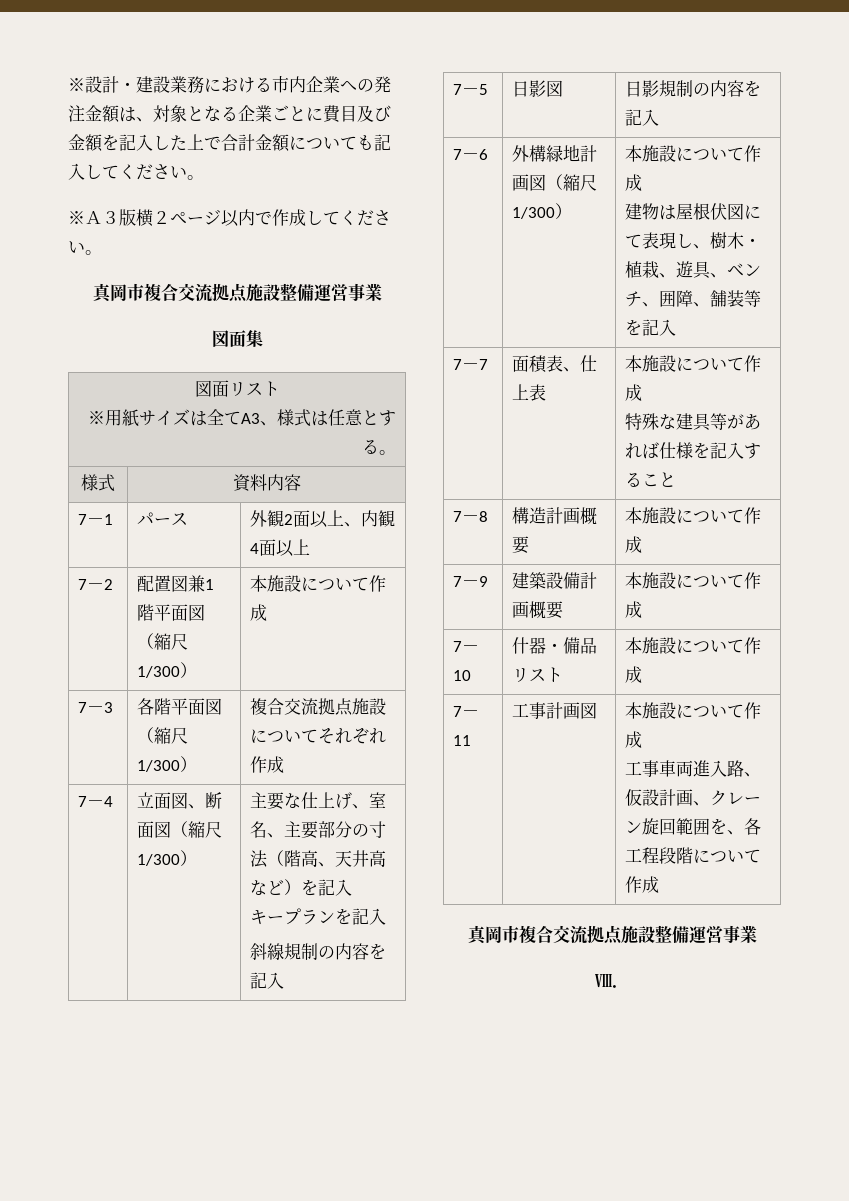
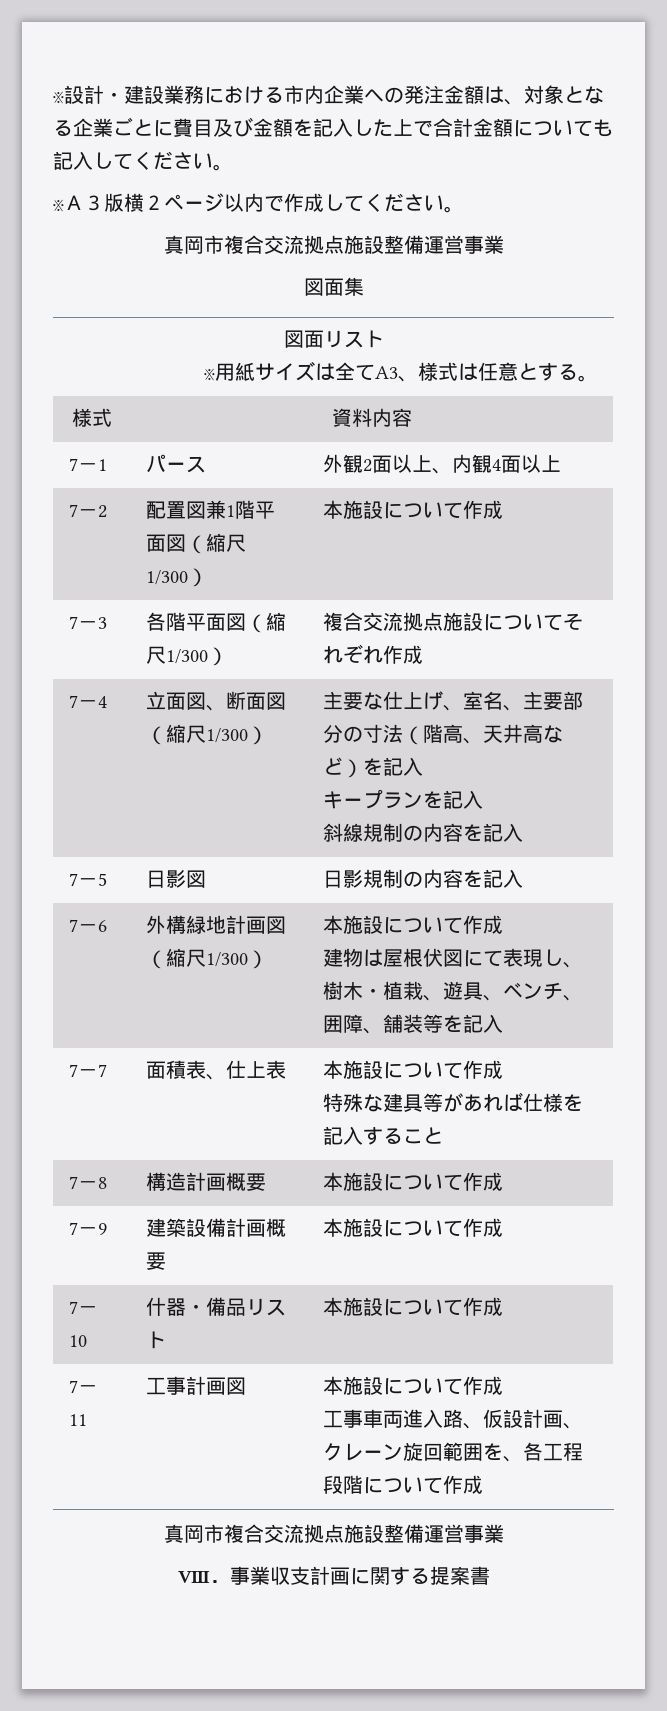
- Ⅷ．
+ Ⅷ．事業収支計画に関する提案書

